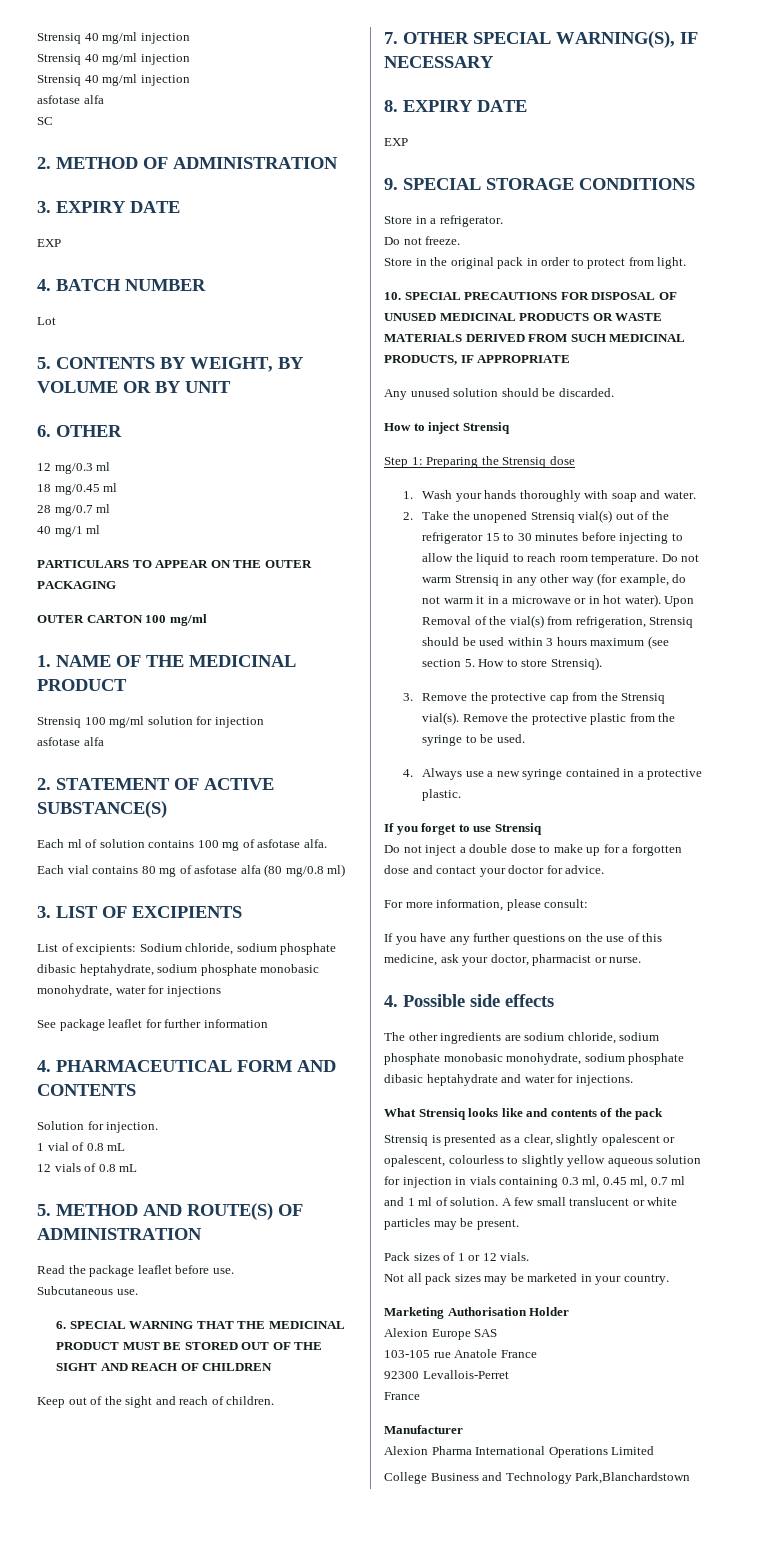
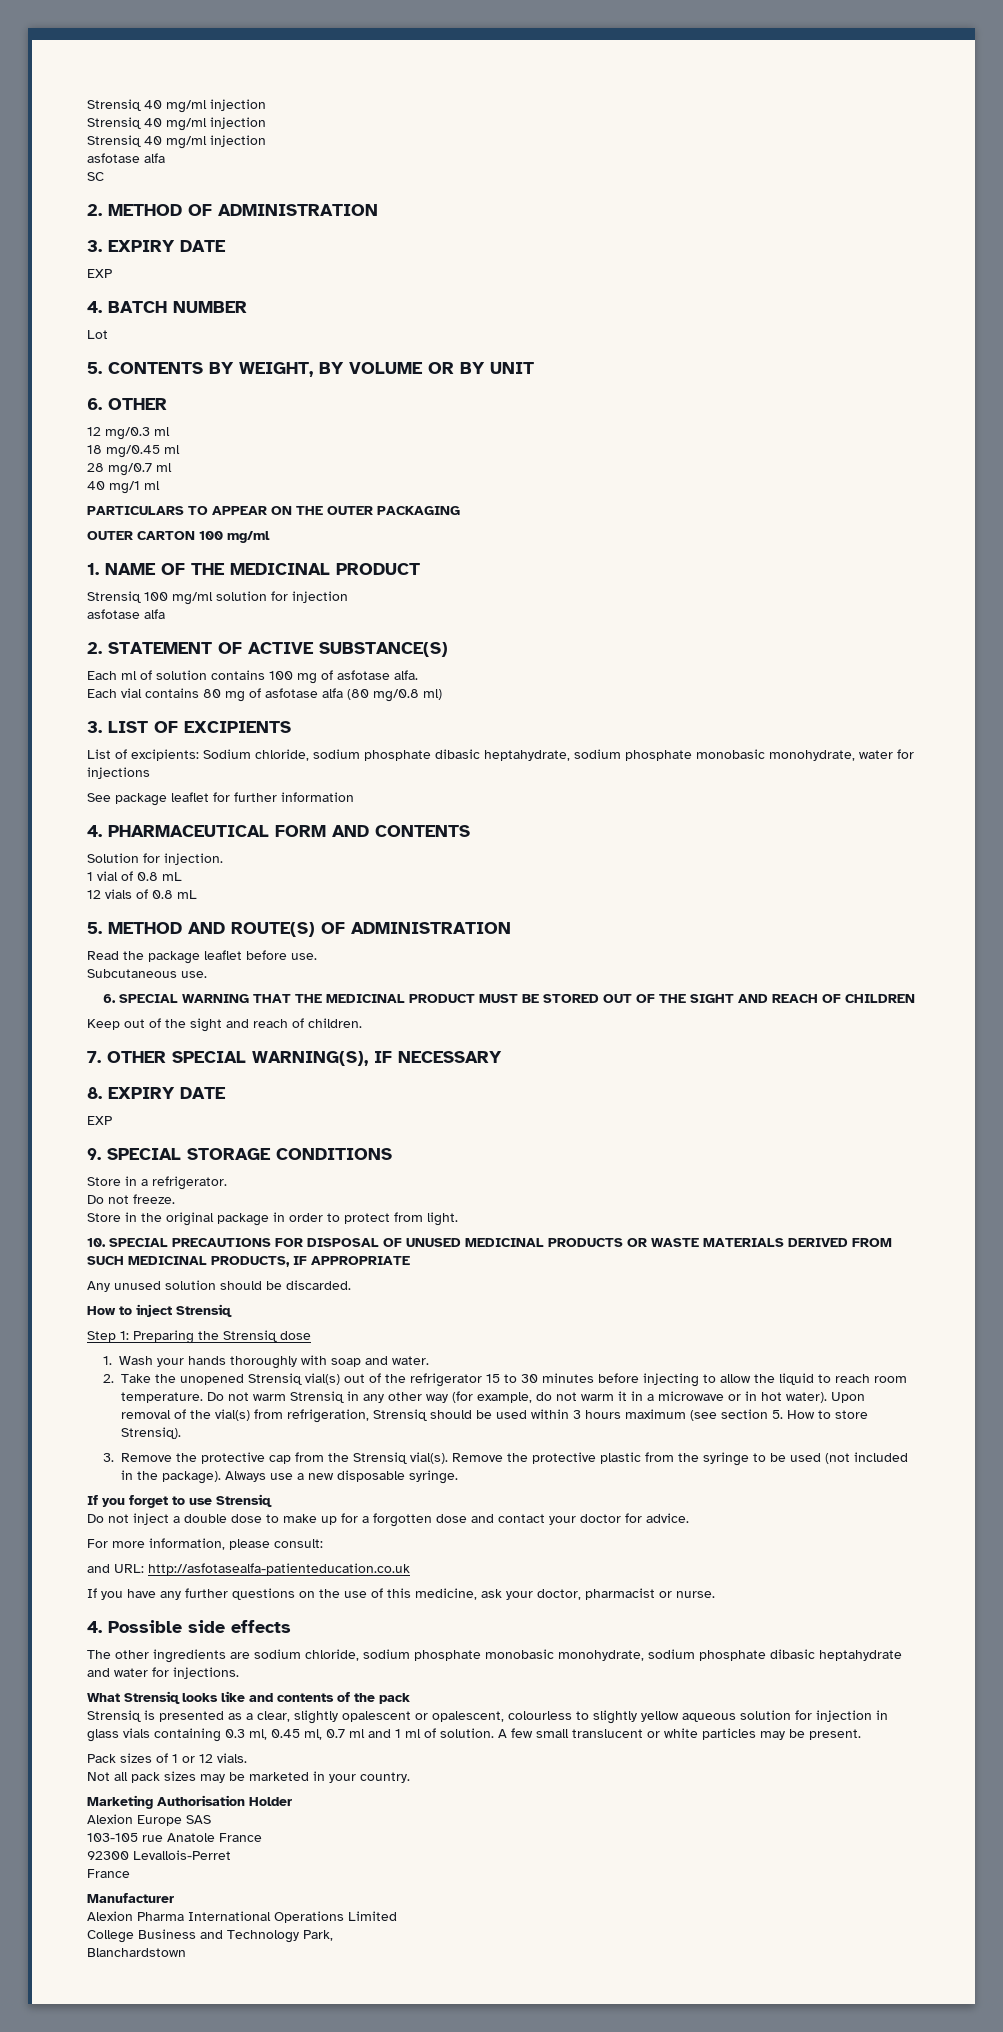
- Store in the original pack in order to protect from light.
+ Store in the original package in order to protect from light.
- Upon Removal of the vial(s) from refrigeration, Strensiq should be used within 3 hours maximum (see section 5. How to store Strensiq).
+ Upon removal of the vial(s) from refrigeration, Strensiq should be used within 3 hours maximum (see section 5. How to store Strensiq).
- Remove the protective plastic from the syringe to be used.
- 4. Always use a new syringe contained in a protective plastic.
+ Remove the protective plastic from the syringe to be used (not included in the package). Always use a new disposable syringe.
+ and URL: http://asfotasealfa-patienteducation.co.uk
- Strensiq is presented as a clear, slightly opalescent or opalescent, colourless to slightly yellow aqueous solution for injection in vials containing 0.3 ml, 0.45 ml, 0.7 ml and 1 ml of solution.
+ Strensiq is presented as a clear, slightly opalescent or opalescent, colourless to slightly yellow aqueous solution for injection in glass vials containing 0.3 ml, 0.45 ml, 0.7 ml and 1 ml of solution.
- College Business and Technology Park,Blanchardstown
+ College Business and Technology Park,
+ Blanchardstown

